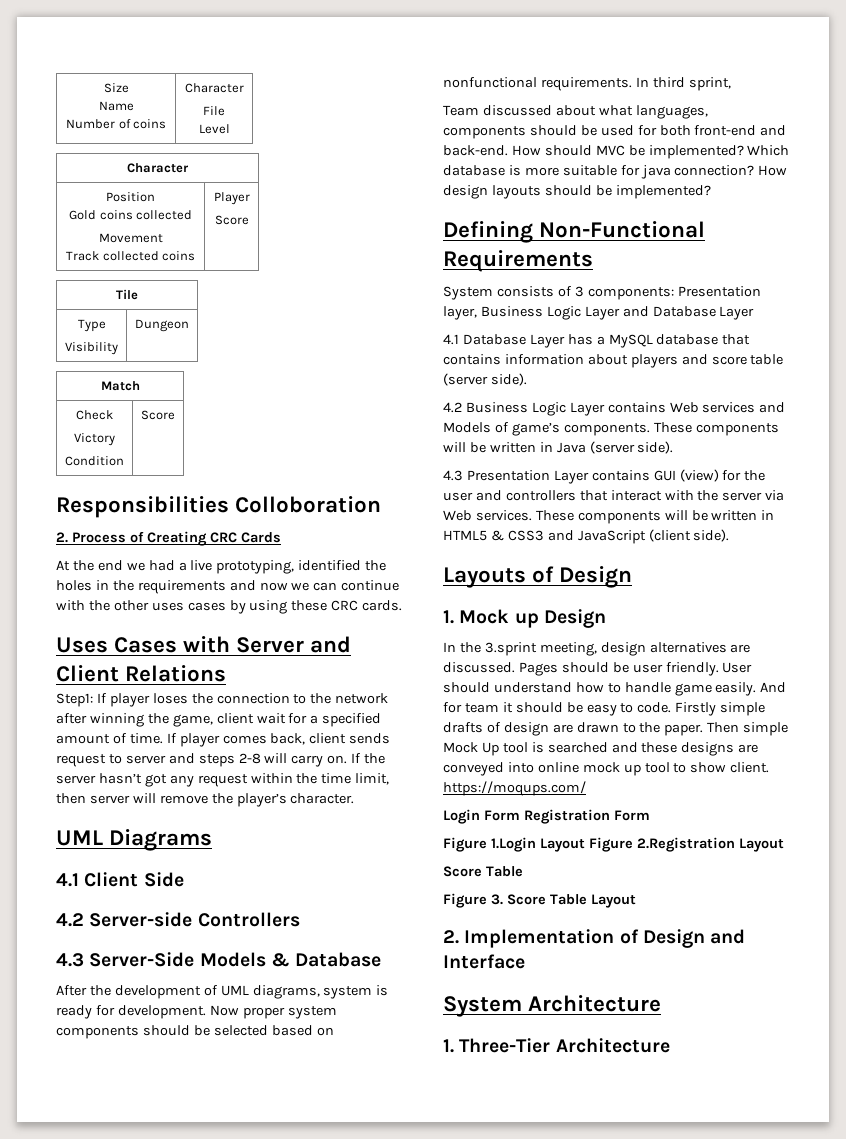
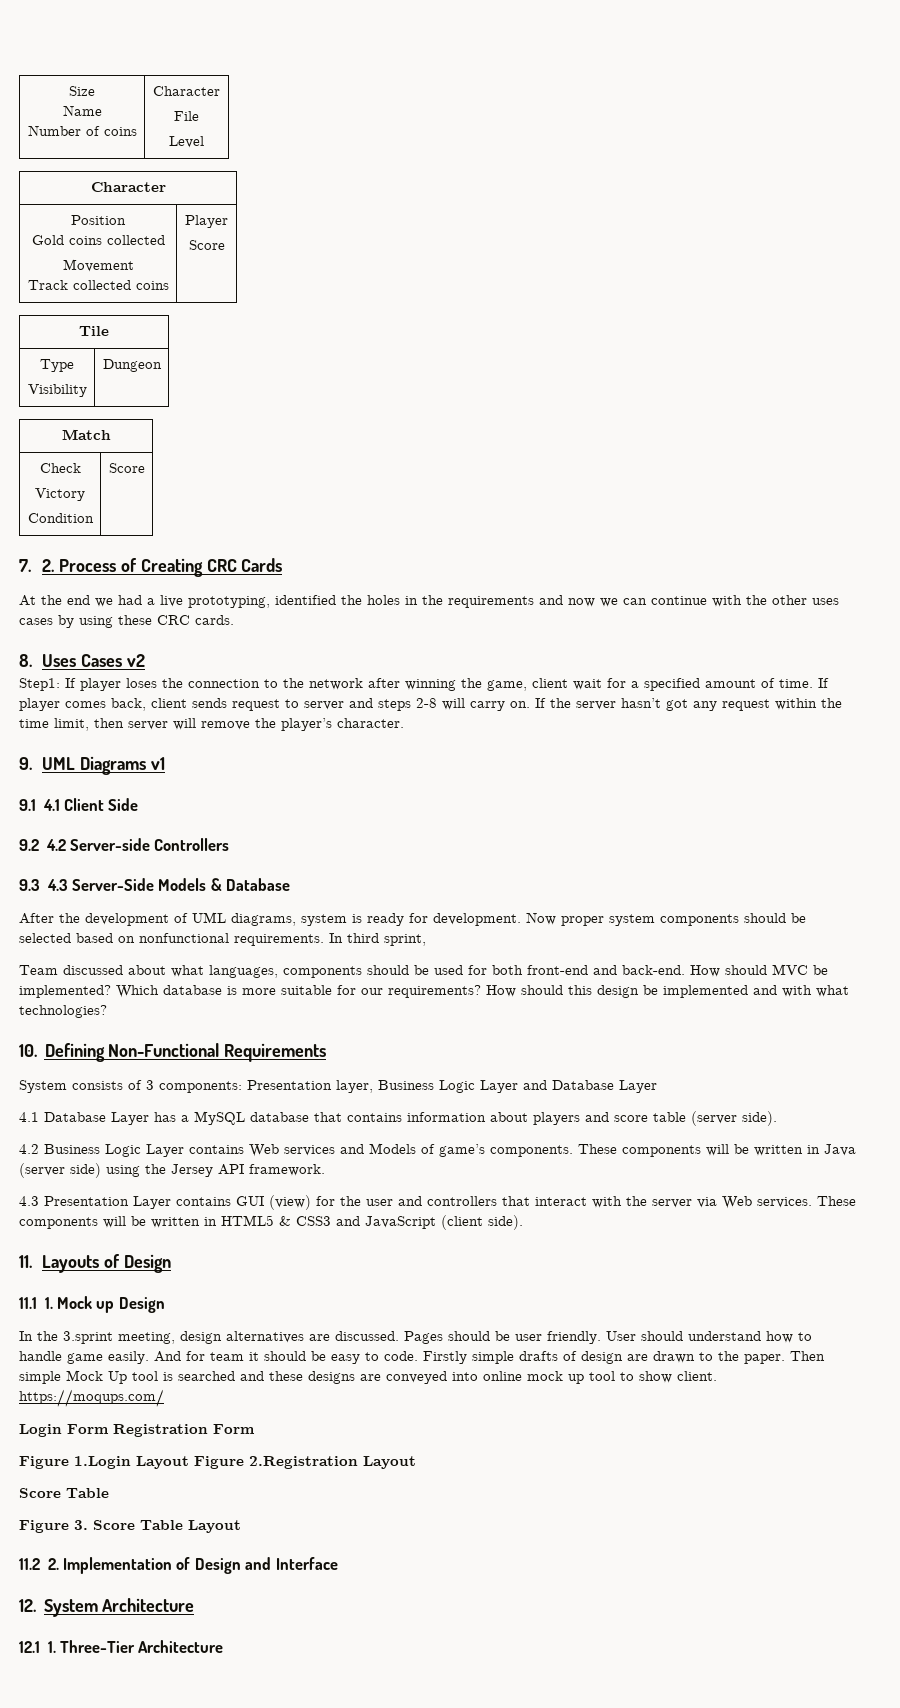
- Responsibilities Colloboration
- 2. Process of Creating CRC Cards
+ 7. 2. Process of Creating CRC Cards
- Uses Cases with Server and Client Relations
+ 8. Uses Cases v2
- UML Diagrams
- 4.1 Client Side
+ 9. UML Diagrams v1
+ 9.1 4.1 Client Side
- 4.2 Server-side Controllers
+ 9.2 4.2 Server-side Controllers
- 4.3 Server-Side Models & Database
+ 9.3 4.3 Server-Side Models & Database
- Which database is more suitable for java connection? How design layouts should be implemented?
- Defining Non-Functional Requirements
+ Which database is more suitable for our requirements? How should this design be implemented and with what technologies?
+ 10. Defining Non-Functional Requirements
- These components will be written in Java (server side).
+ These components will be written in Java (server side) using the Jersey API framework.
- Layouts of Design
+ 11. Layouts of Design
- 1. Mock up Design
+ 11.1 1. Mock up Design
- 2. Implementation of Design and Interface
+ 11.2 2. Implementation of Design and Interface
- System Architecture
+ 12. System Architecture
- 1. Three-Tier Architecture
+ 12.1 1. Three-Tier Architecture

